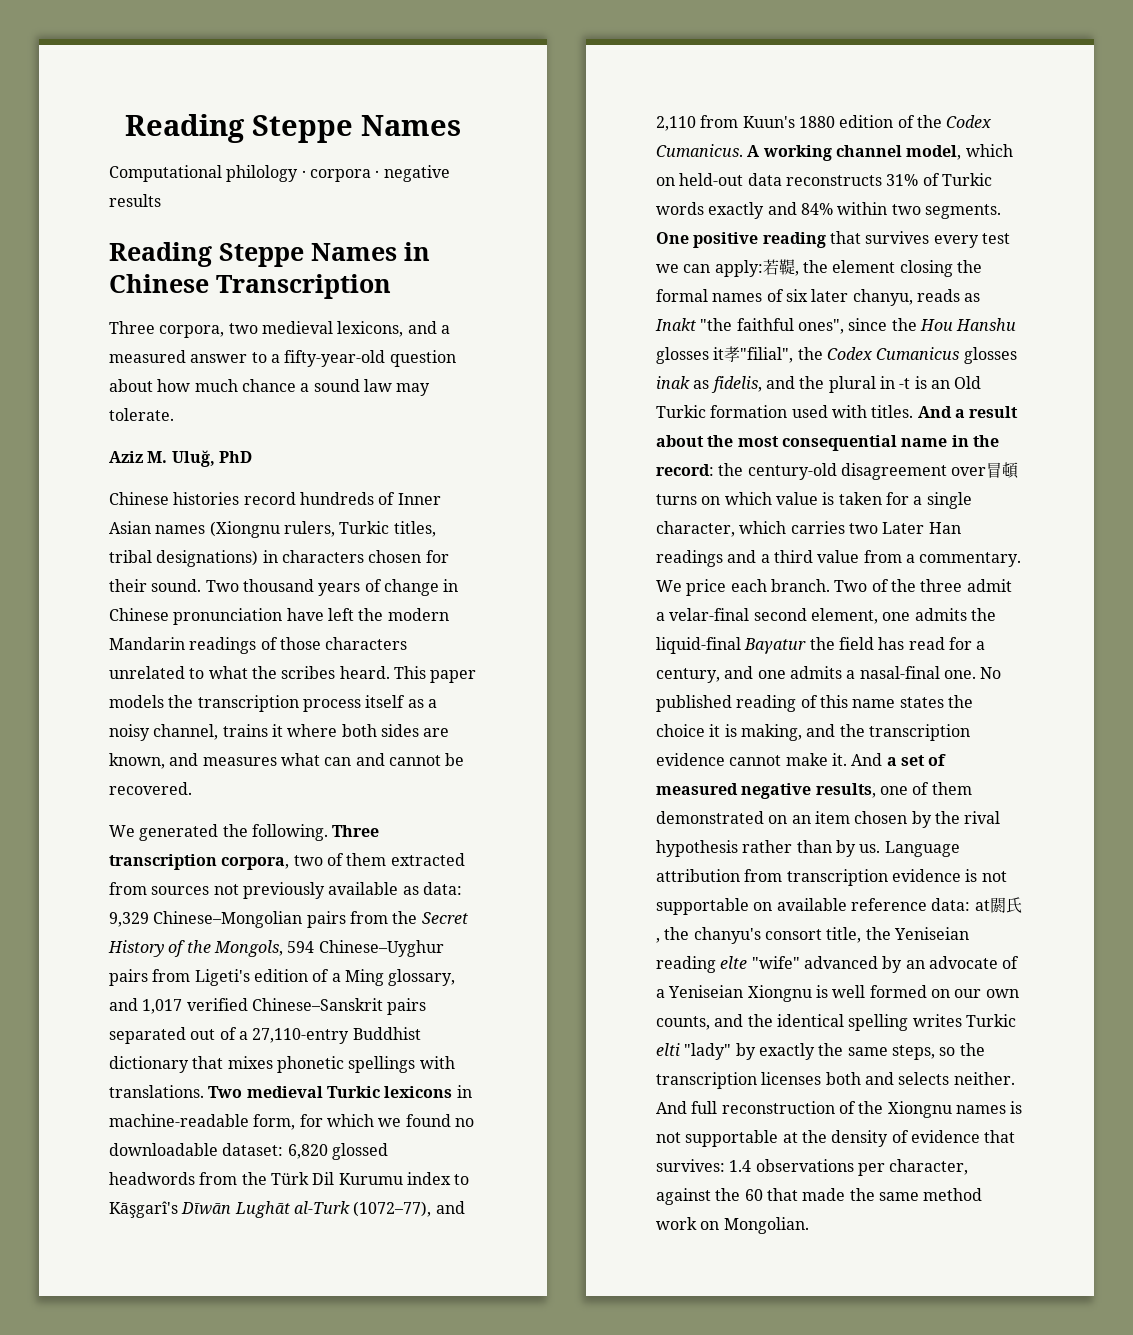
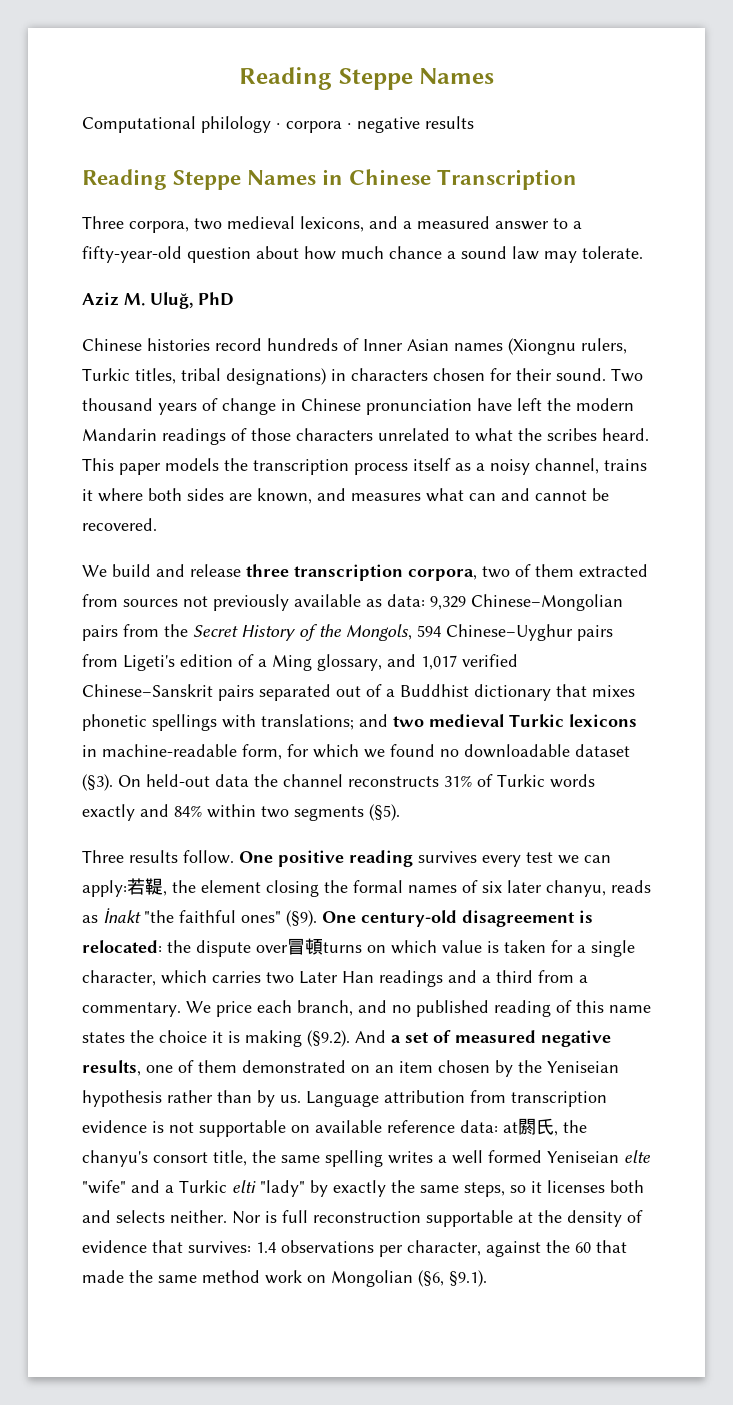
- We generated the following. Three transcription corpora, two of them extracted from sources not previously available as data:
+ We build and release three transcription corpora, two of them extracted from sources not previously available as data:
- 9,329 Chinese–Mongolian pairs from the Secret History of the Mongols, 594 Chinese–Uyghur pairs from Ligeti's edition of a Ming glossary, and 1,017 verified Chinese–Sanskrit pairs separated out of a 27,110-entry Buddhist dictionary that mixes phonetic spellings with translations. Two medieval Turkic lexicons in machine-readable form, for which we found no downloadable dataset: 6,820 glossed headwords from the Türk Dil Kurumu index to Kāşgarî's Dīwān Lughāt al-Turk (1072–77), and 2,110 from Kuun's 1880 edition of the Codex Cumanicus. A working channel model, which on held-out data reconstructs 31% of Turkic words exactly and 84% within two segments.
+ 9,329 Chinese–Mongolian pairs from the Secret History of the Mongols, 594 Chinese–Uyghur pairs from Ligeti's edition of a Ming glossary, and 1,017 verified Chinese–Sanskrit pairs separated out of a Buddhist dictionary that mixes phonetic spellings with translations; and two medieval Turkic lexicons in machine-readable form, for which we found no downloadable dataset (§3). On held-out data the channel reconstructs 31% of Turkic words exactly and 84% within two segments (§5).
+ Three results follow.
- One positive reading that survives every test we can apply:若鞮, the element closing the formal names of six later chanyu, reads as Inakt "the faithful ones", since the Hou Hanshu glosses it孝"filial", the Codex Cumanicus glosses inak as fidelis, and the plural in -t is an Old Turkic formation used with titles. And a result about the most consequential name in the record: the century-old disagreement over冒頓turns on which value is taken for a single character, which carries two Later Han readings and a third value from a commentary.
+ One positive reading survives every test we can apply:若鞮, the element closing the formal names of six later chanyu, reads as İnakt "the faithful ones" (§9). One century-old disagreement is relocated: the dispute over冒頓turns on which value is taken for a single character, which carries two Later Han readings and a third from a commentary.
- We price each branch. Two of the three admit a velar-final second element, one admits the liquid-final Baγatur the field has read for a century, and one admits a nasal-final one. No published reading of this name states the choice it is making, and the transcription evidence cannot make it. And a set of measured negative results, one of them demonstrated on an item chosen by the rival hypothesis rather than by us.
+ We price each branch, and no published reading of this name states the choice it is making (§9.2). And a set of measured negative results, one of them demonstrated on an item chosen by the Yeniseian hypothesis rather than by us.
- Language attribution from transcription evidence is not supportable on available reference data: at閼氏, the chanyu's consort title, the Yeniseian reading elte "wife" advanced by an advocate of a Yeniseian Xiongnu is well formed on our own counts, and the identical spelling writes Turkic elti "lady" by exactly the same steps, so the transcription licenses both and selects neither.
+ Language attribution from transcription evidence is not supportable on available reference data: at閼氏, the chanyu's consort title, the same spelling writes a well formed Yeniseian elte "wife" and a Turkic elti "lady" by exactly the same steps, so it licenses both and selects neither.
- And full reconstruction of the Xiongnu names is not supportable at the density of evidence that survives: 1.4 observations per character, against the 60 that made the same method work on Mongolian.
+ Nor is full reconstruction supportable at the density of evidence that survives: 1.4 observations per character, against the 60 that made the same method work on Mongolian (§6, §9.1).

